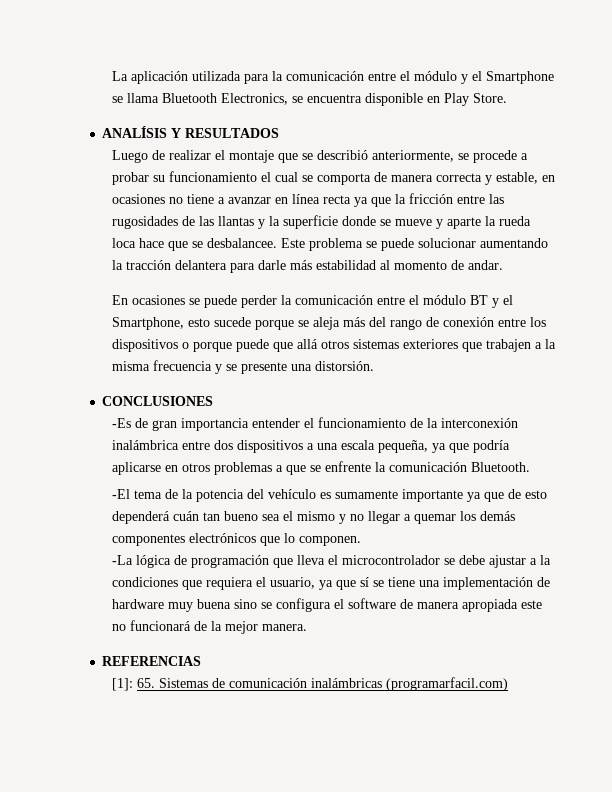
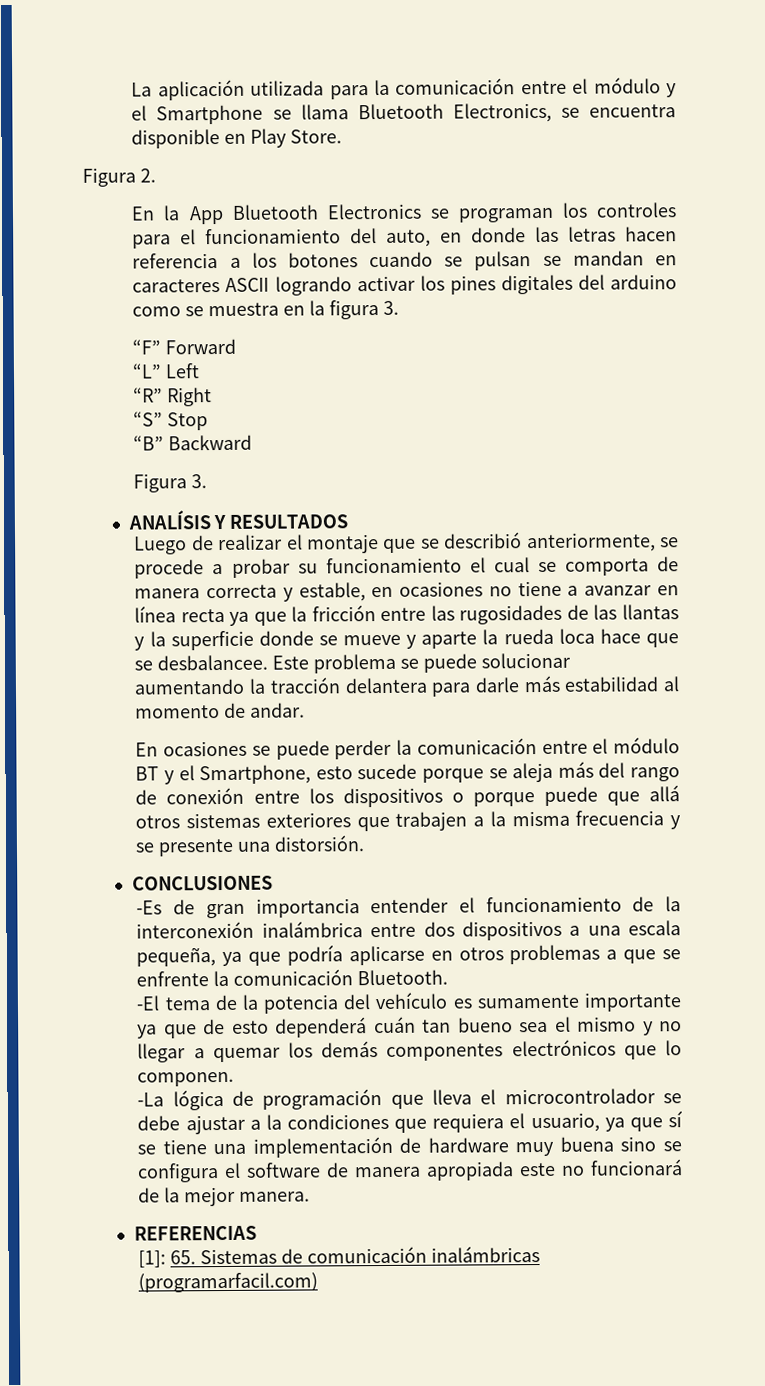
+ Figura 2.
+ En la App Bluetooth Electronics se programan los controles para el funcionamiento del auto, en donde las letras hacen referencia a los botones cuando se pulsan se mandan en caracteres ASCII logrando activar los pines digitales del arduino como se muestra en la figura 3.
+ “F” Forward
+ “L” Left
+ “R” Right
+ “S” Stop
+ “B” Backward
+ Figura 3.

